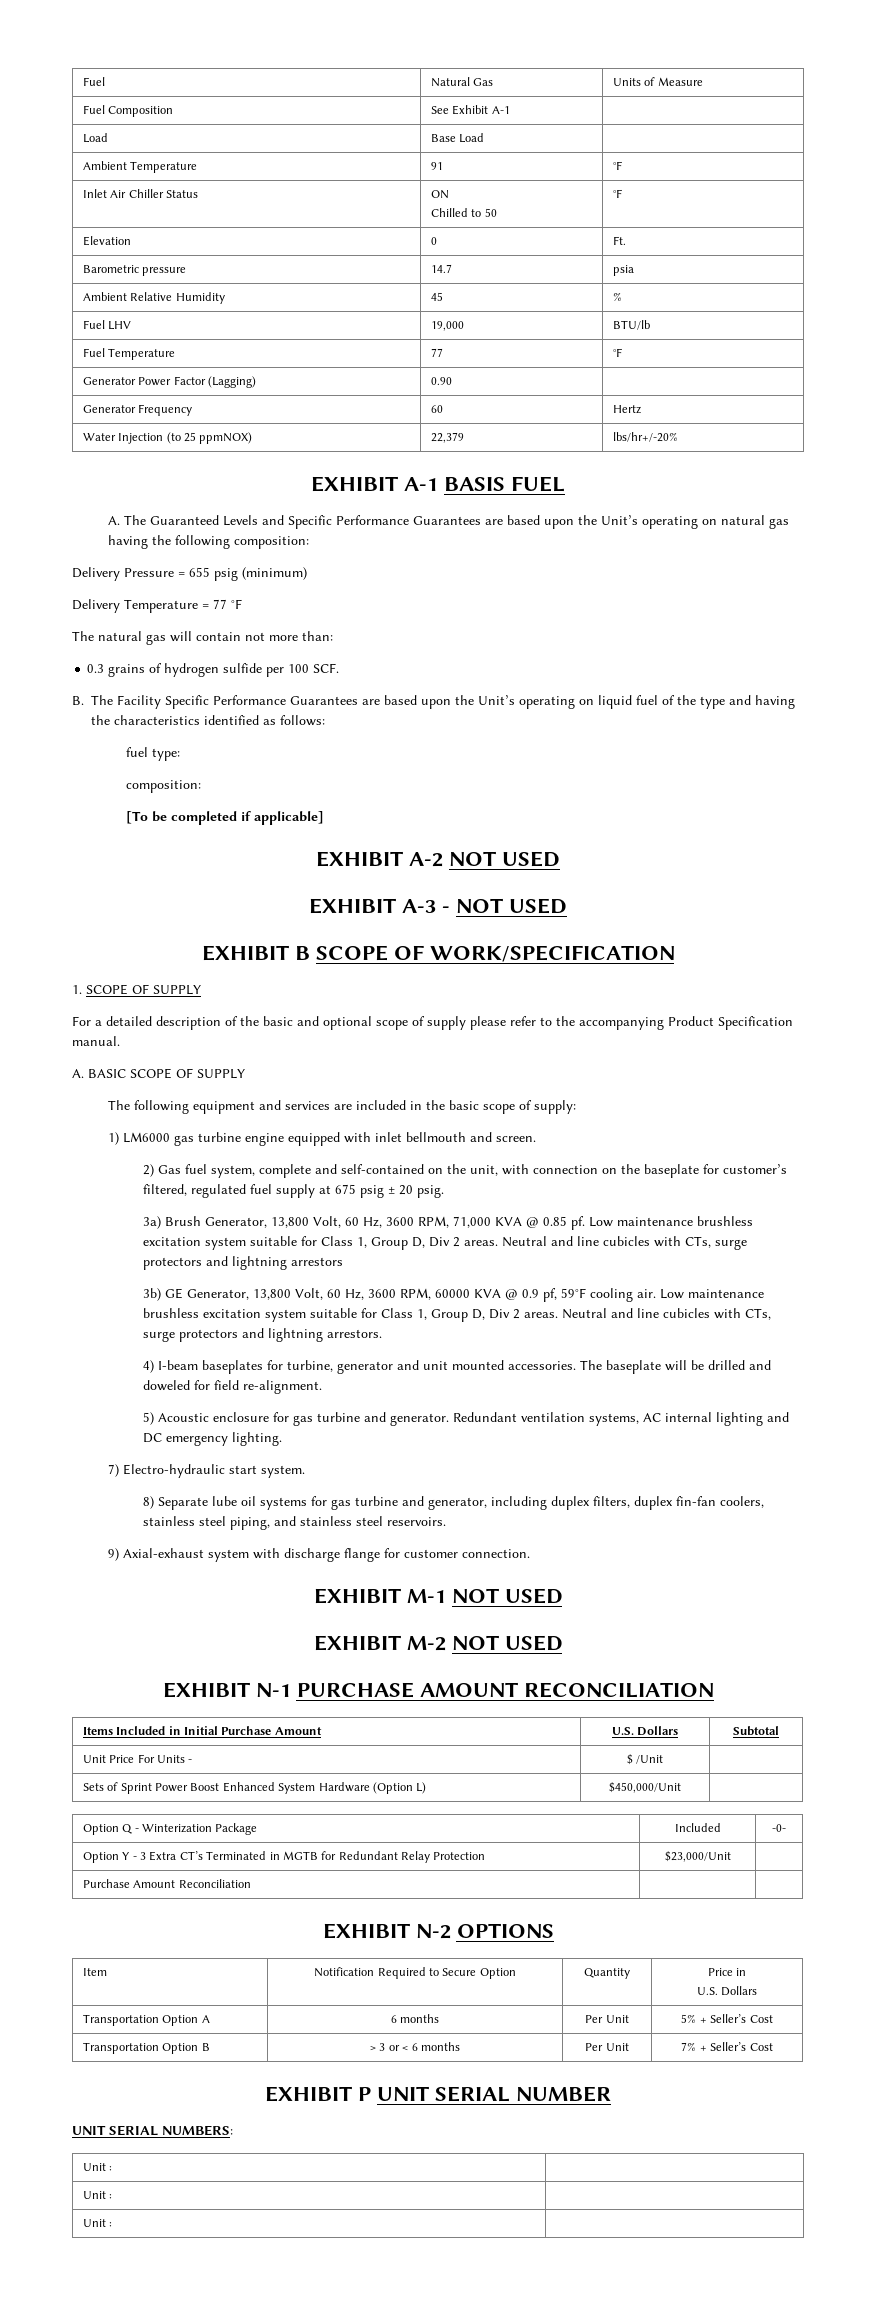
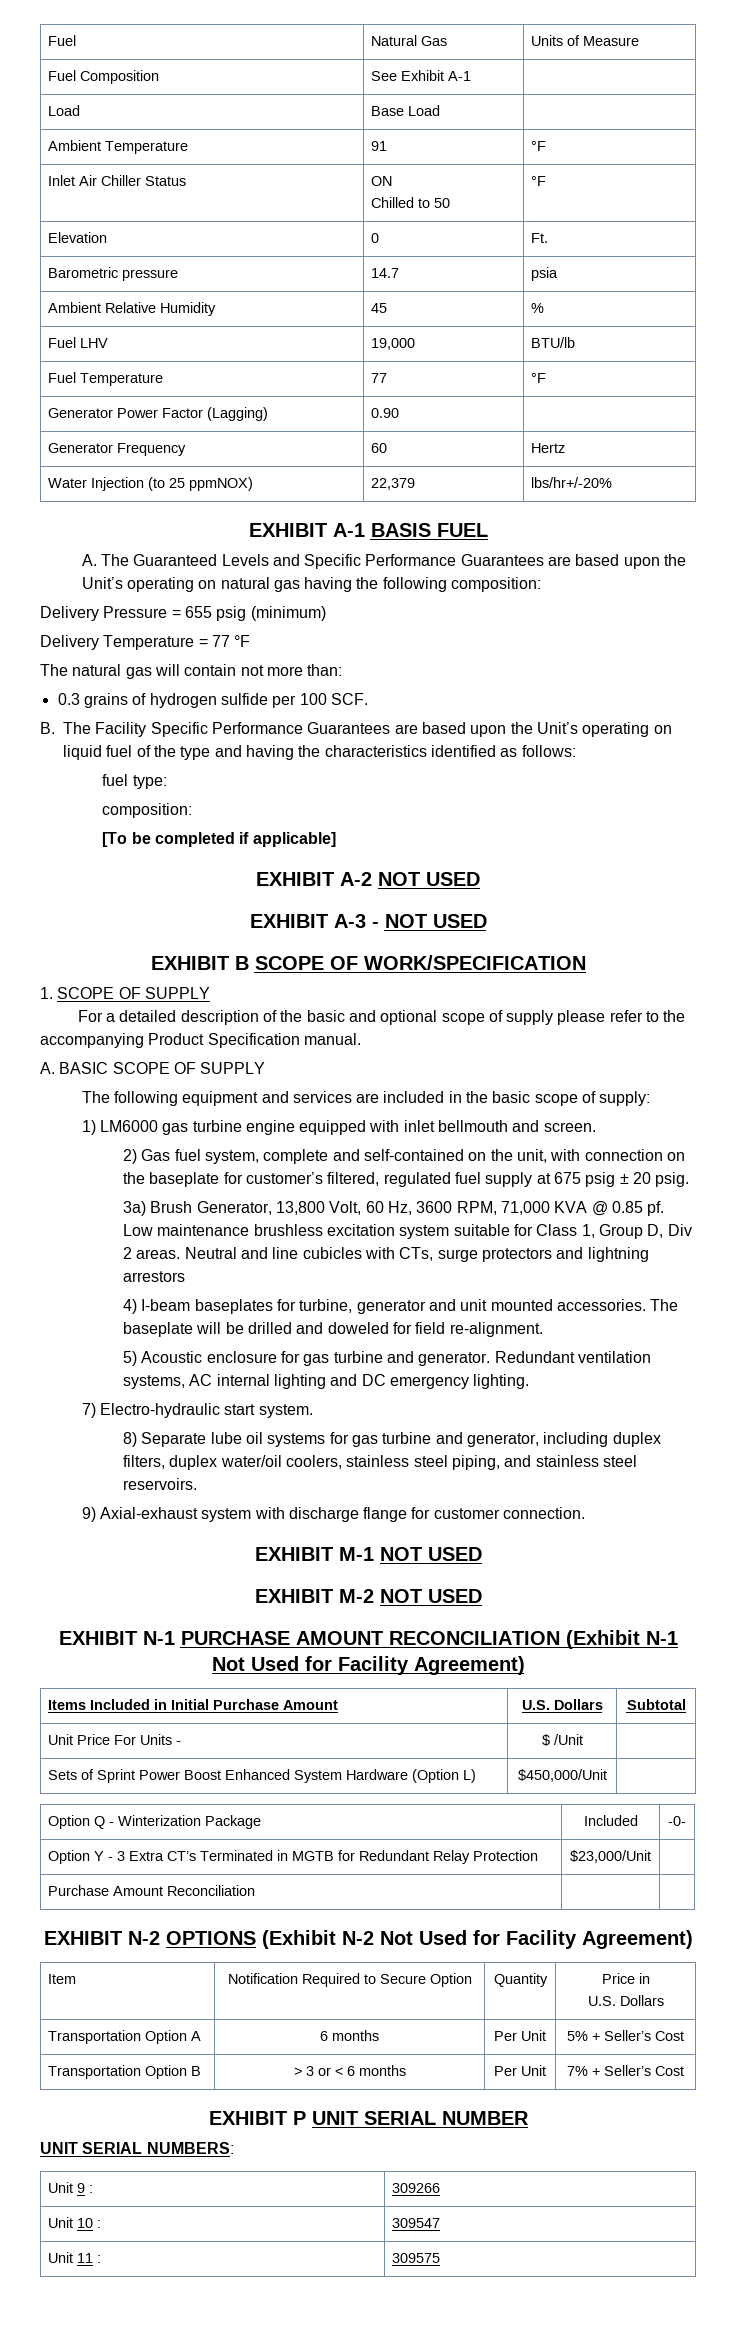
- 3b) GE Generator, 13,800 Volt, 60 Hz, 3600 RPM, 60000 KVA @ 0.9 pf, 59°F cooling air. Low maintenance brushless excitation system suitable for Class 1, Group D, Div 2 areas. Neutral and line cubicles with CTs, surge protectors and lightning arrestors.
- 8) Separate lube oil systems for gas turbine and generator, including duplex filters, duplex fin-fan coolers, stainless steel piping, and stainless steel reservoirs.
+ 8) Separate lube oil systems for gas turbine and generator, including duplex filters, duplex water/oil coolers, stainless steel piping, and stainless steel reservoirs.
- EXHIBIT N-1 PURCHASE AMOUNT RECONCILIATION
+ EXHIBIT N-1 PURCHASE AMOUNT RECONCILIATION (Exhibit N-1 Not Used for Facility Agreement)
- EXHIBIT N-2 OPTIONS
+ EXHIBIT N-2 OPTIONS (Exhibit N-2 Not Used for Facility Agreement)
  UNIT SERIAL NUMBERS:
- Unit : |
- Unit : |
- Unit : |
+ Unit 9 : | 309266
+ Unit 10 : | 309547
+ Unit 11 : | 309575

